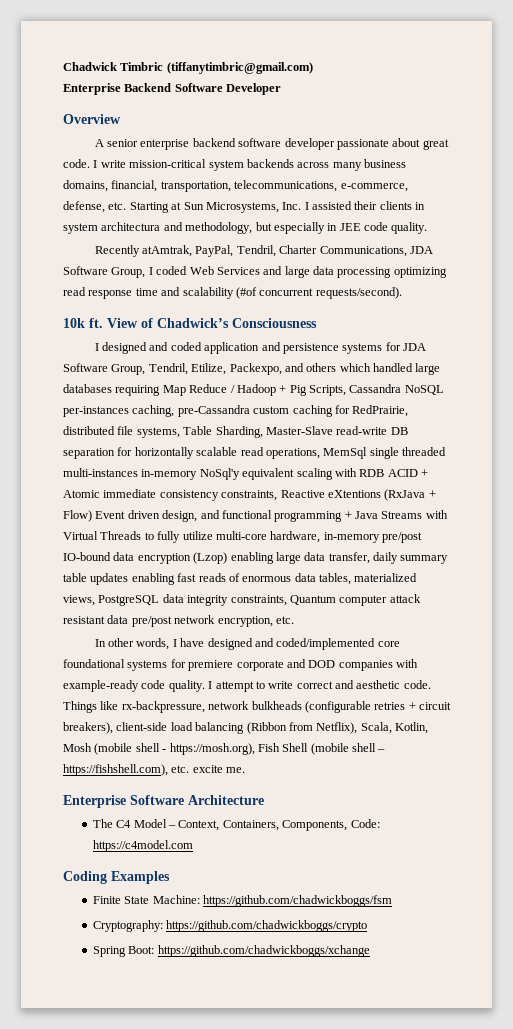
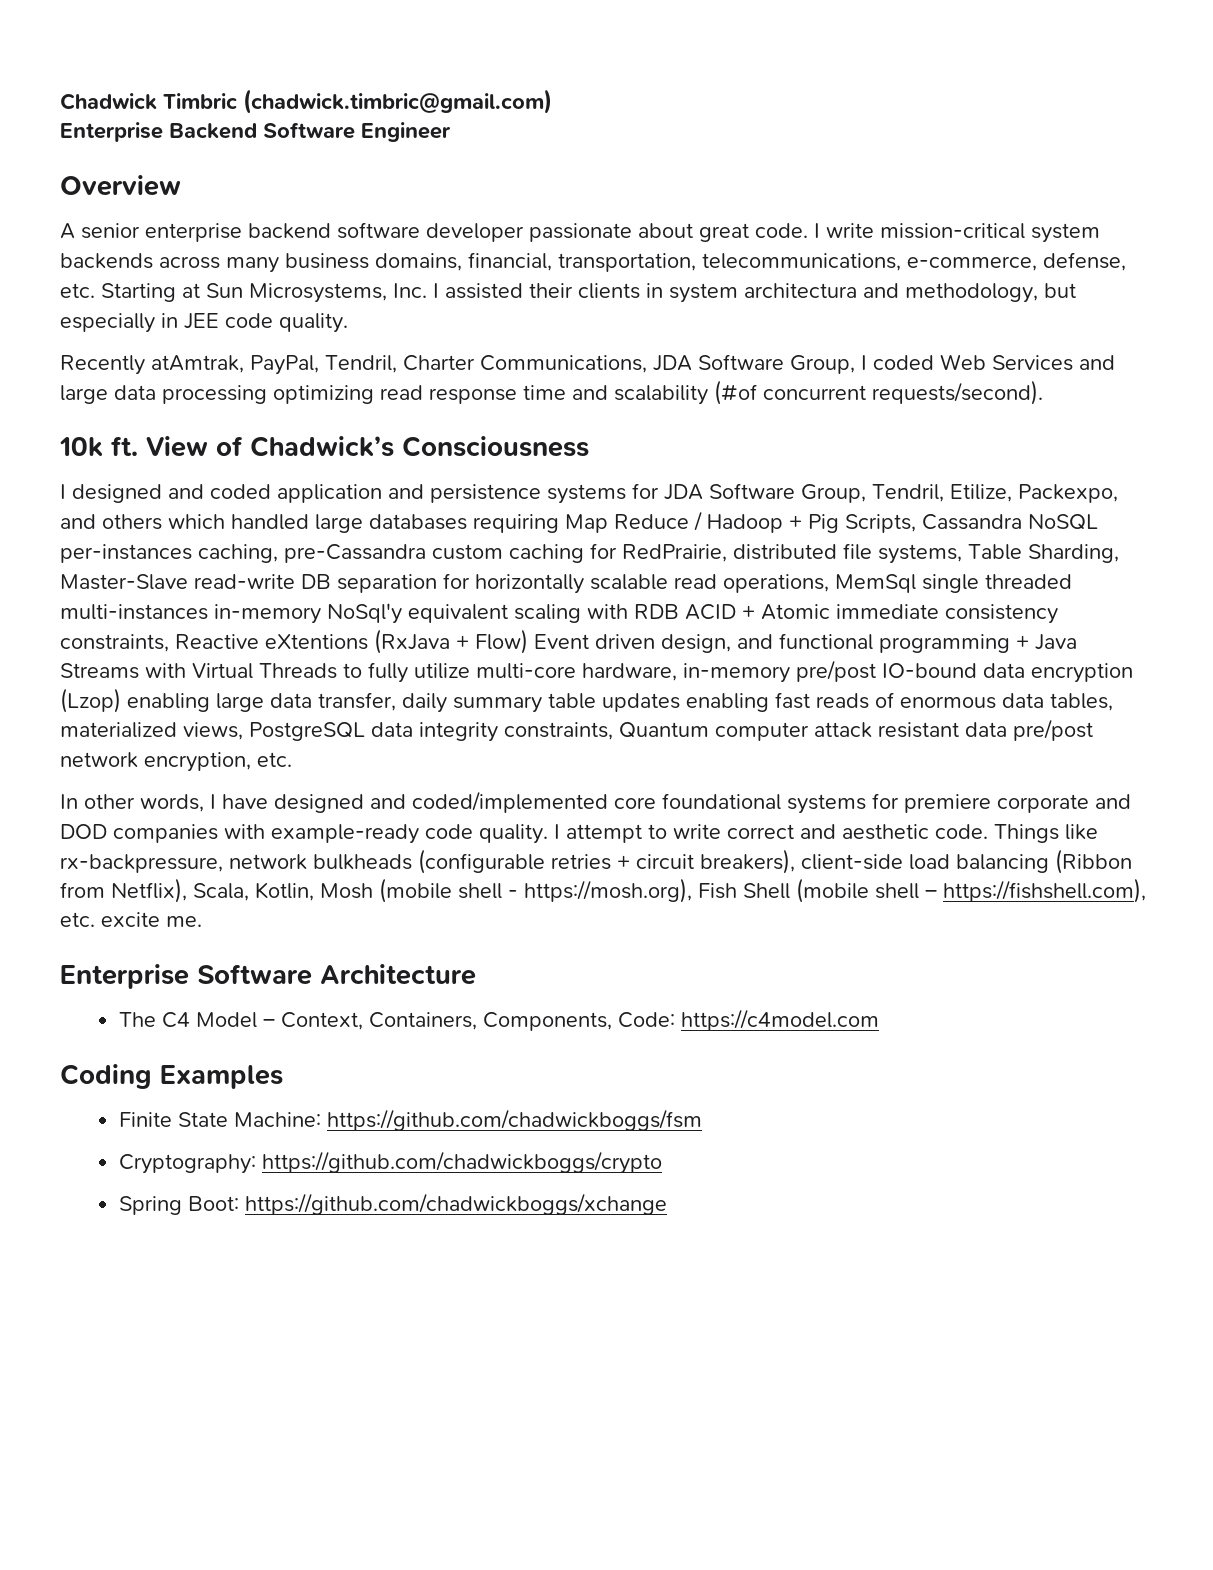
- Chadwick Timbric (tiffanytimbric@gmail.com)
+ Chadwick Timbric (chadwick.timbric@gmail.com)
- Enterprise Backend Software Developer
+ Enterprise Backend Software Engineer

